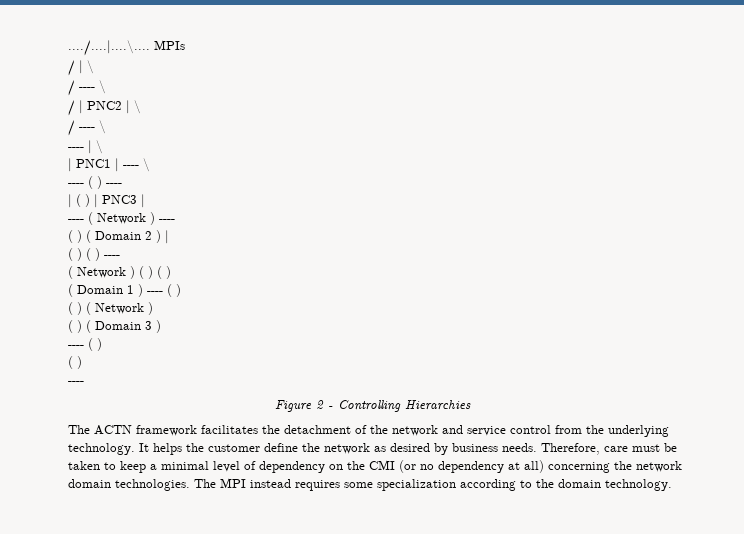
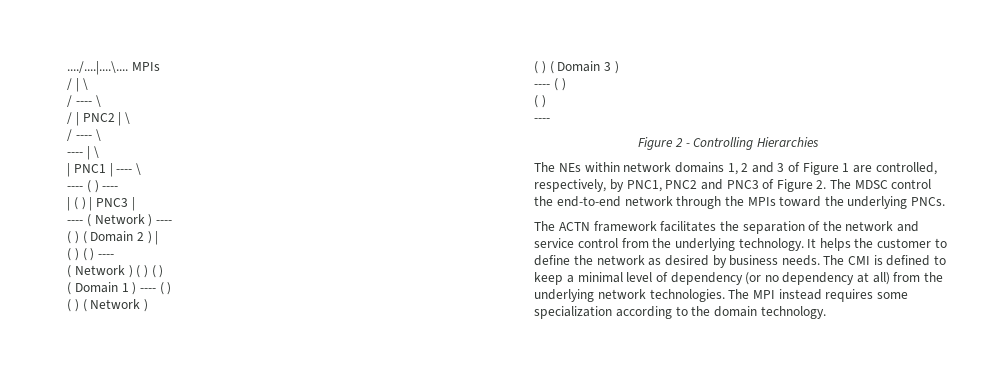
+ The NEs within network domains 1, 2 and 3 of Figure 1 are controlled, respectively, by PNC1, PNC2 and PNC3 of Figure 2. The MDSC control the end-to-end network through the MPIs toward the underlying PNCs.
- The ACTN framework facilitates the detachment of the network and service control from the underlying technology.
+ The ACTN framework facilitates the separation of the network and service control from the underlying technology.
- It helps the customer define the network as desired by business needs.
+ It helps the customer to define the network as desired by business needs.
- Therefore, care must be taken to keep a minimal level of dependency on the CMI (or no dependency at all) concerning the network domain technologies.
+ The CMI is defined to keep a minimal level of dependency (or no dependency at all) from the underlying network technologies.

